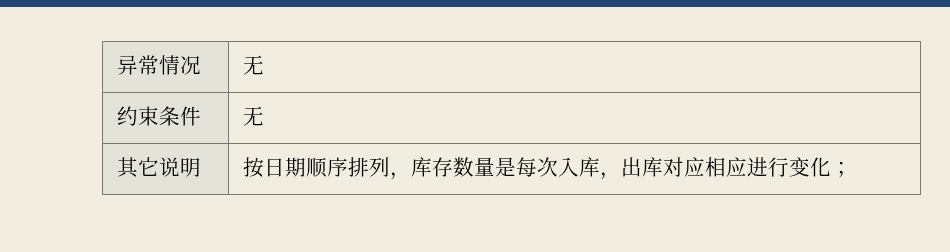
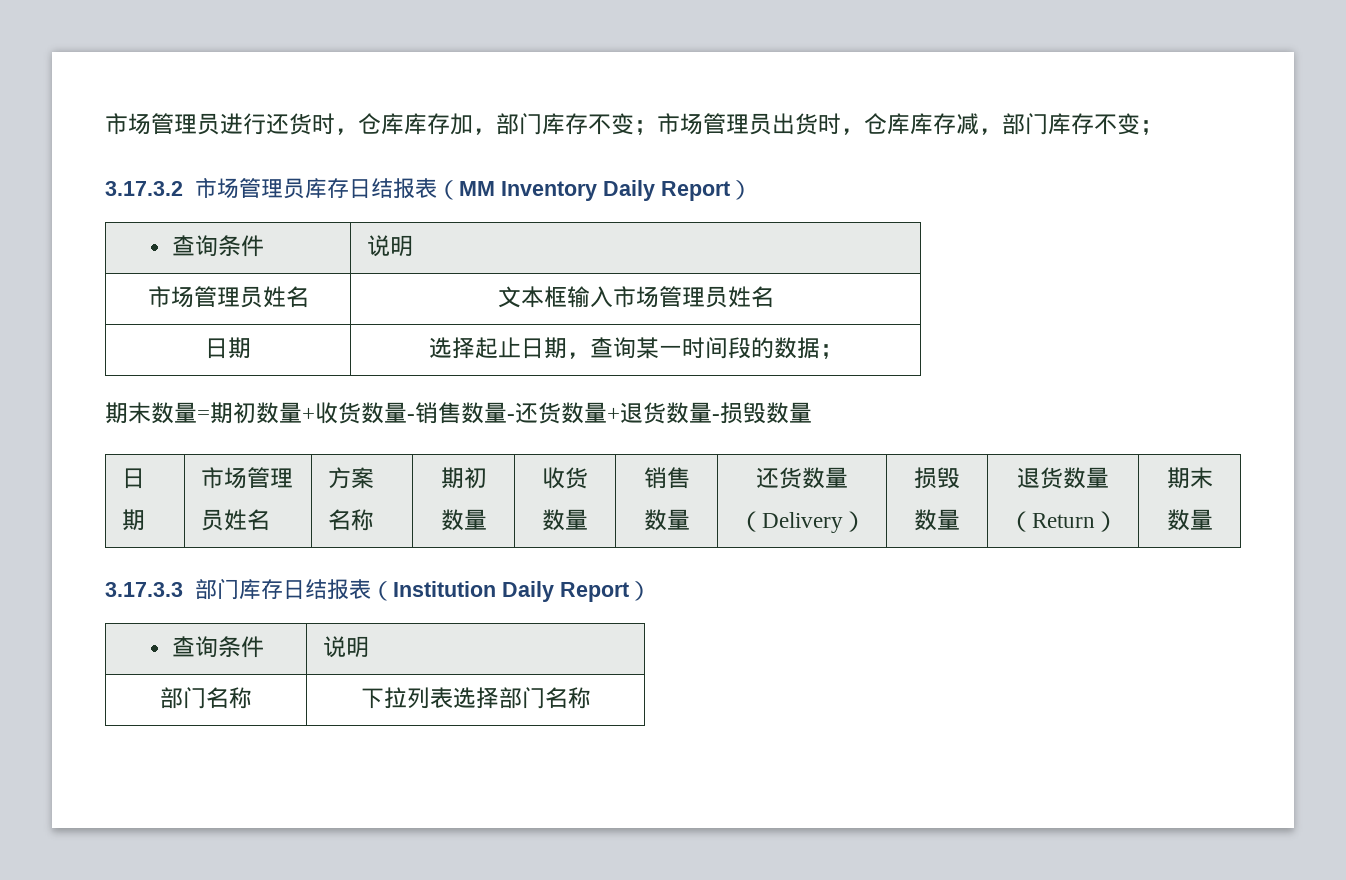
- 异常情况 | 无
- 约束条件 | 无
- 其它说明 | 按日期顺序排列，库存数量是每次入库，出库对应相应进行变化；
+ 市场管理员进行还货时，仓库库存加，部门库存不变；市场管理员出货时，仓库库存减，部门库存不变；
+ 3.17.3.2市场管理员库存日结报表（MM Inventory Daily Report）
+ 查询条件 | 说明
+ 市场管理员姓名 | 文本框输入市场管理员姓名
+ 日期 | 选择起止日期，查询某一时间段的数据；
+ 期末数量=期初数量+收货数量-销售数量-还货数量+退货数量-损毁数量
+ 日期 | 市场管理员姓名 | 方案名称 | 期初数量 | 收货数量 | 销售数量 | 还货数量（Delivery） | 损毁数量 | 退货数量（Return） | 期末数量
+ 3.17.3.3部门库存日结报表（Institution Daily Report）
+ 查询条件 | 说明
+ 部门名称 | 下拉列表选择部门名称

